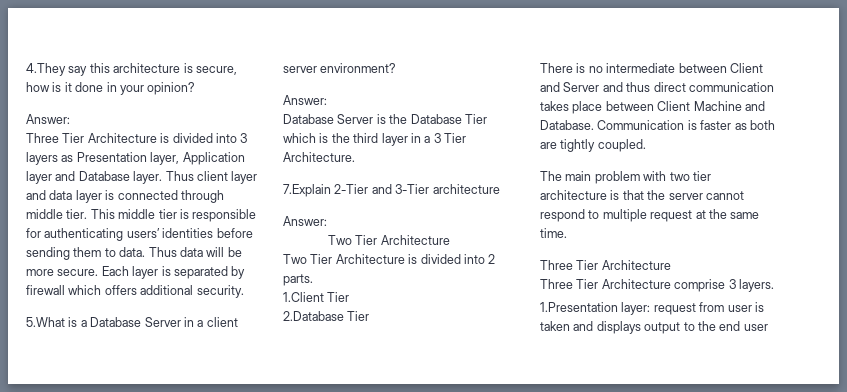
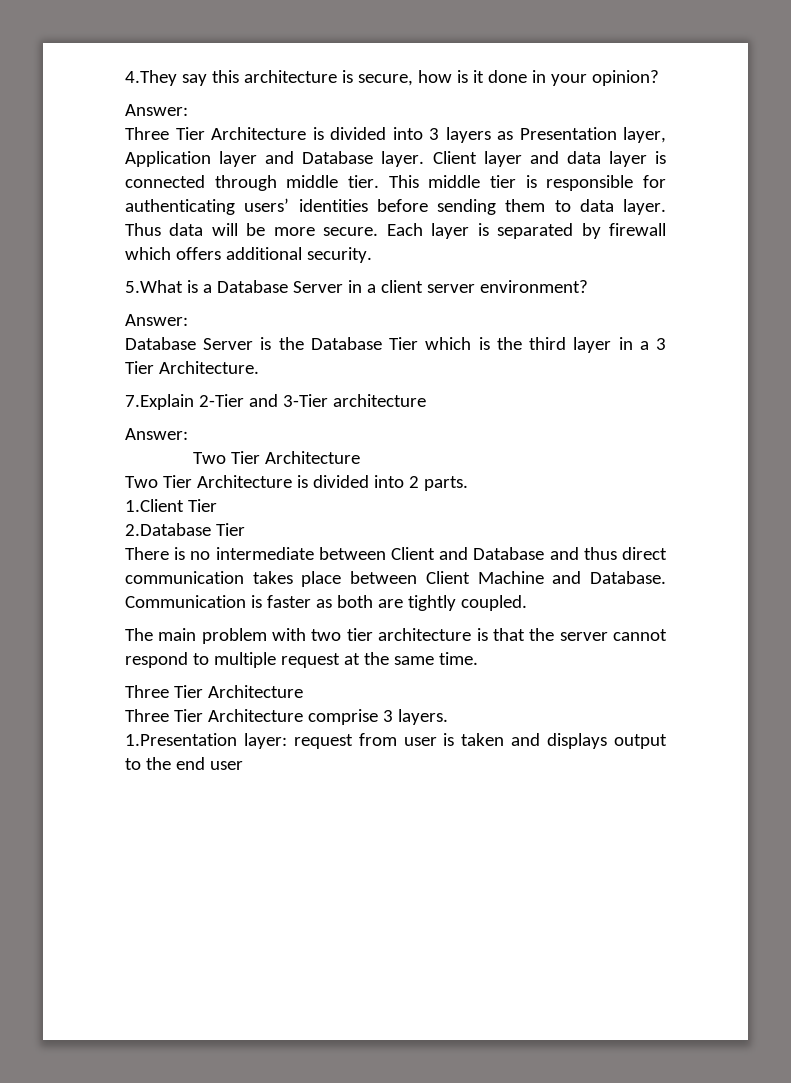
- Thus client layer and data layer is connected through middle tier.
+ Client layer and data layer is connected through middle tier.
- This middle tier is responsible for authenticating users’ identities before sending them to data.
+ This middle tier is responsible for authenticating users’ identities before sending them to data layer.
- There is no intermediate between Client and Server and thus direct communication takes place between Client Machine and Database.
+ There is no intermediate between Client and Database and thus direct communication takes place between Client Machine and Database.

